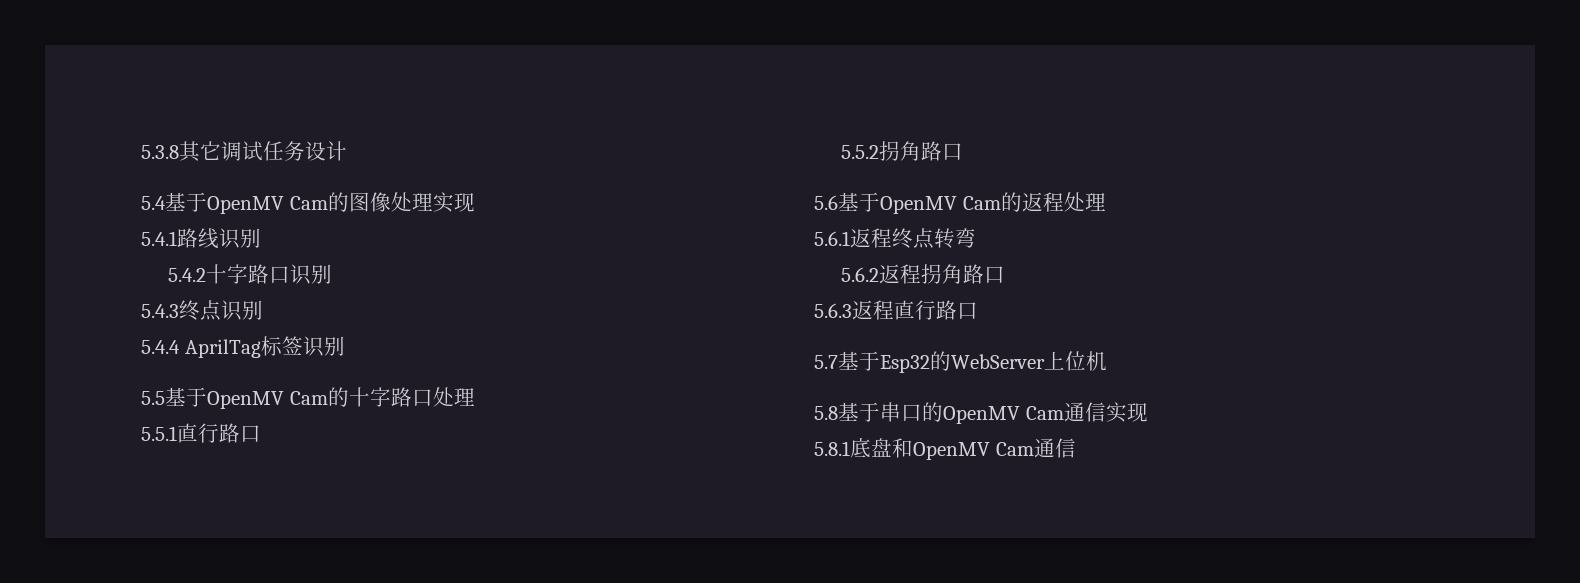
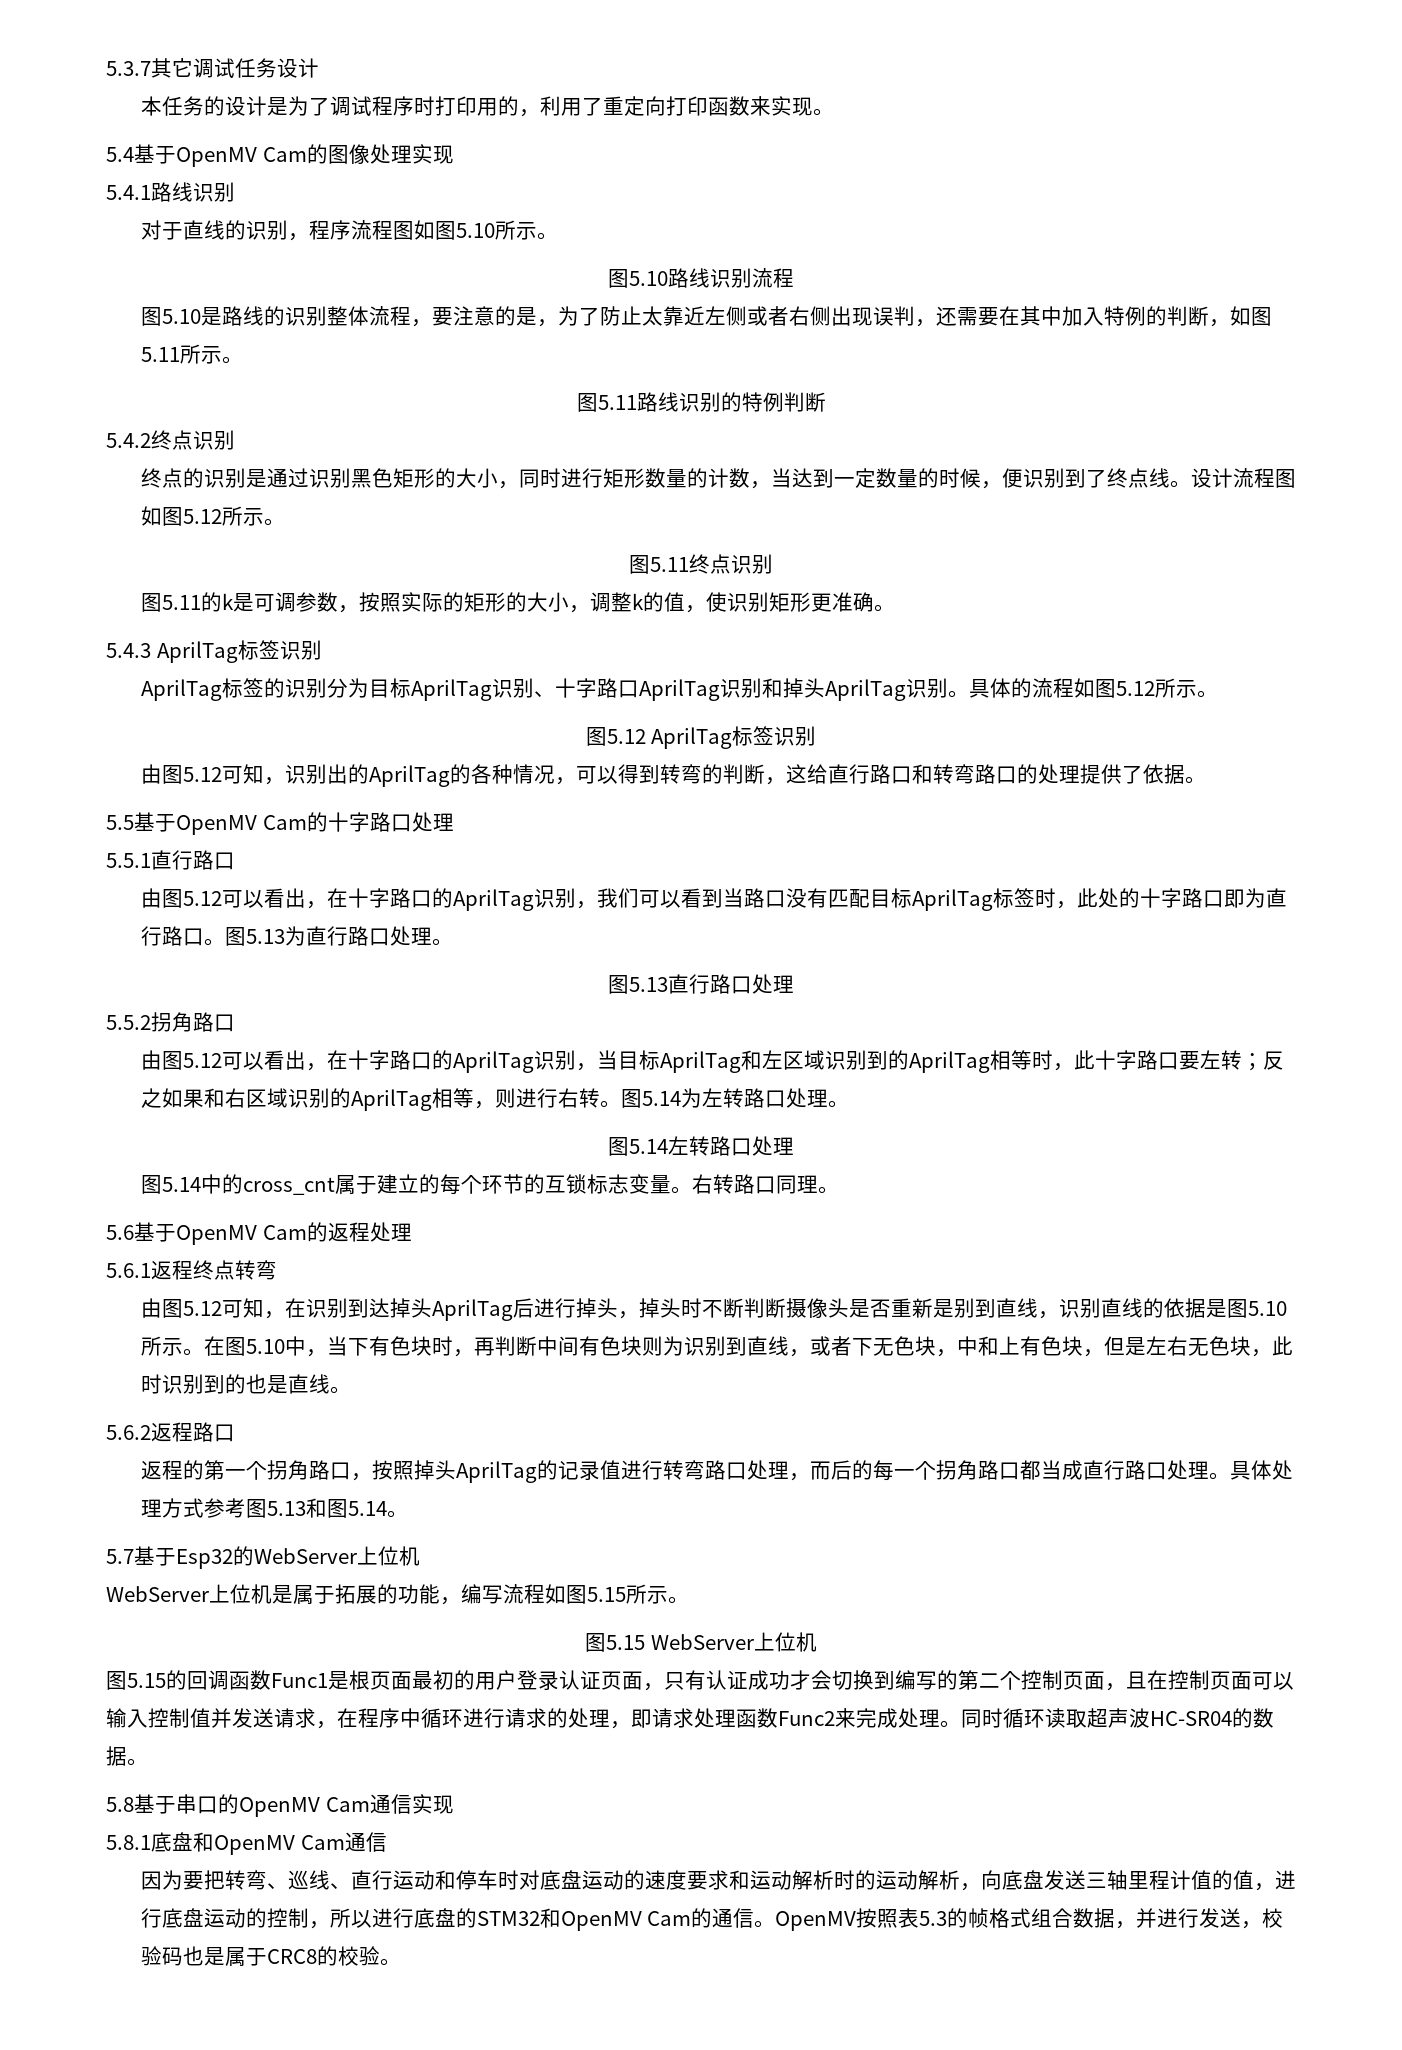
- 5.3.8其它调试任务设计
+ 5.3.7其它调试任务设计
+ 本任务的设计是为了调试程序时打印用的，利用了重定向打印函数来实现。
- 5.4.2十字路口识别
- 5.4.3终点识别
- 5.4.4 AprilTag标签识别
+ 对于直线的识别，程序流程图如图5.10所示。
+ 图5.10路线识别流程
+ 图5.10是路线的识别整体流程，要注意的是，为了防止太靠近左侧或者右侧出现误判，还需要在其中加入特例的判断，如图5.11所示。
+ 图5.11路线识别的特例判断
+ 5.4.2终点识别
+ 终点的识别是通过识别黑色矩形的大小，同时进行矩形数量的计数，当达到一定数量的时候，便识别到了终点线。设计流程图如图5.12所示。
+ 图5.11终点识别
+ 图5.11的k是可调参数，按照实际的矩形的大小，调整k的值，使识别矩形更准确。
+ 5.4.3 AprilTag标签识别
+ AprilTag标签的识别分为目标AprilTag识别、十字路口AprilTag识别和掉头AprilTag识别。具体的流程如图5.12所示。
+ 图5.12 AprilTag标签识别
+ 由图5.12可知，识别出的AprilTag的各种情况，可以得到转弯的判断，这给直行路口和转弯路口的处理提供了依据。
+ 由图5.12可以看出，在十字路口的AprilTag识别，我们可以看到当路口没有匹配目标AprilTag标签时，此处的十字路口即为直行路口。图5.13为直行路口处理。
+ 图5.13直行路口处理
  5.5.2拐角路口
+ 由图5.12可以看出，在十字路口的AprilTag识别，当目标AprilTag和左区域识别到的AprilTag相等时，此十字路口要左转；反之如果和右区域识别的AprilTag相等，则进行右转。图5.14为左转路口处理。
+ 图5.14左转路口处理
+ 图5.14中的cross_cnt属于建立的每个环节的互锁标志变量。右转路口同理。
- 5.6.2返程拐角路口
- 5.6.3返程直行路口
+ 由图5.12可知，在识别到达掉头AprilTag后进行掉头，掉头时不断判断摄像头是否重新是别到直线，识别直线的依据是图5.10所示。在图5.10中，当下有色块时，再判断中间有色块则为识别到直线，或者下无色块，中和上有色块，但是左右无色块，此时识别到的也是直线。
+ 5.6.2返程路口
+ 返程的第一个拐角路口，按照掉头AprilTag的记录值进行转弯路口处理，而后的每一个拐角路口都当成直行路口处理。具体处理方式参考图5.13和图5.14。
+ WebServer上位机是属于拓展的功能，编写流程如图5.15所示。
+ 图5.15 WebServer上位机
+ 图5.15的回调函数Func1是根页面最初的用户登录认证页面，只有认证成功才会切换到编写的第二个控制页面，且在控制页面可以输入控制值并发送请求，在程序中循环进行请求的处理，即请求处理函数Func2来完成处理。同时循环读取超声波HC-SR04的数据。
+ 因为要把转弯、巡线、直行运动和停车时对底盘运动的速度要求和运动解析时的运动解析，向底盘发送三轴里程计值的值，进行底盘运动的控制，所以进行底盘的STM32和OpenMV Cam的通信。OpenMV按照表5.3的帧格式组合数据，并进行发送，校验码也是属于CRC8的校验。

